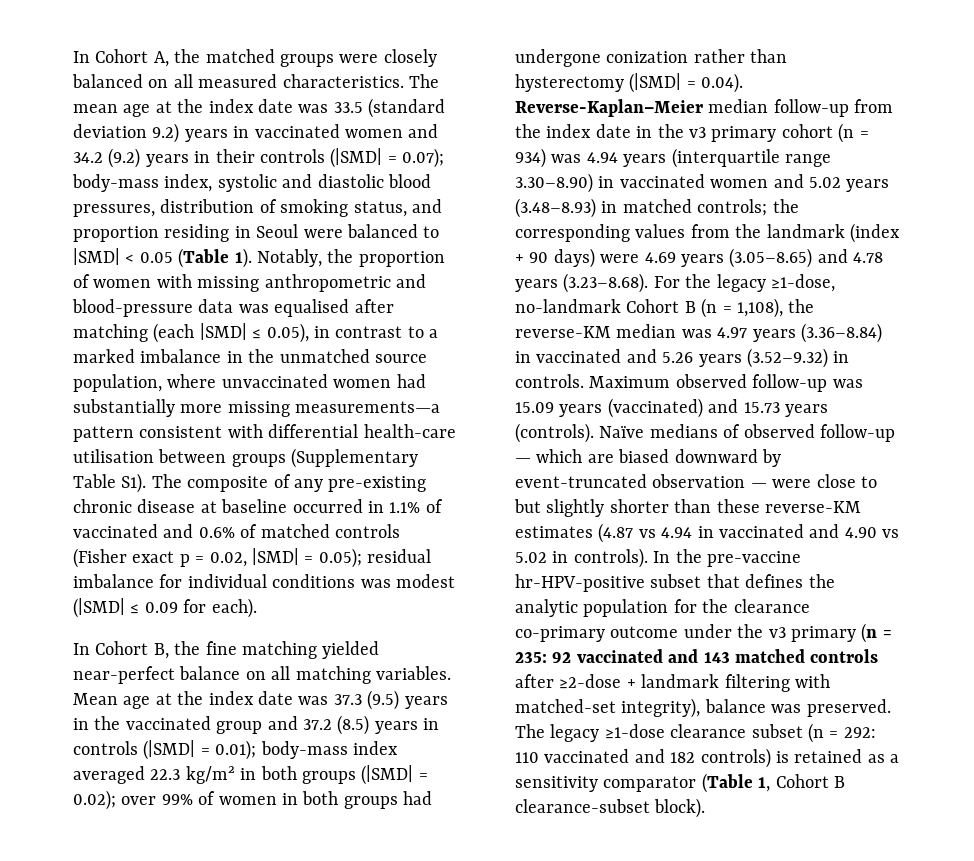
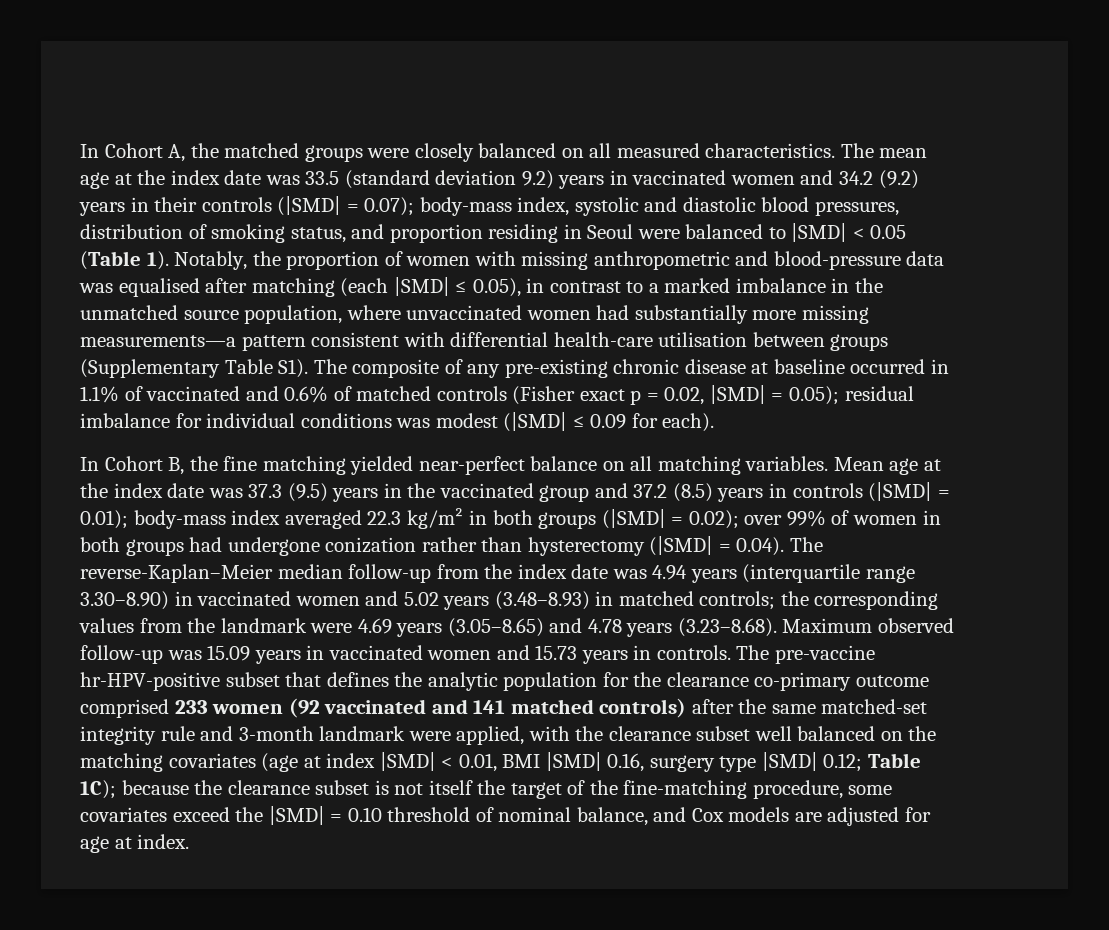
- over 99% of women in both groups had undergone conization rather than hysterectomy (|SMD| = 0.04). Reverse-Kaplan–Meier median follow-up from the index date in the v3 primary cohort (n = 934) was 4.94 years (interquartile range 3.30–8.90) in vaccinated women and 5.02 years (3.48–8.93) in matched controls;
+ over 99% of women in both groups had undergone conization rather than hysterectomy (|SMD| = 0.04). The reverse-Kaplan–Meier median follow-up from the index date was 4.94 years (interquartile range 3.30–8.90) in vaccinated women and 5.02 years (3.48–8.93) in matched controls;
- the corresponding values from the landmark (index + 90 days) were 4.69 years (3.05–8.65) and 4.78 years (3.23–8.68). For the legacy ≥1-dose, no-landmark Cohort B (n = 1,108), the reverse-KM median was 4.97 years (3.36–8.84) in vaccinated and 5.26 years (3.52–9.32) in controls. Maximum observed follow-up was 15.09 years (vaccinated) and 15.73 years (controls). Naïve medians of observed follow-up — which are biased downward by event-truncated observation — were close to but slightly shorter than these reverse-KM estimates (4.87 vs 4.94 in vaccinated and 4.90 vs 5.02 in controls). In the pre-vaccine hr-HPV-positive subset that defines the analytic population for the clearance co-primary outcome under the v3 primary (n = 235: 92 vaccinated and 143 matched controls after ≥2-dose + landmark filtering with matched-set integrity), balance was preserved. The legacy ≥1-dose clearance subset (n = 292: 110 vaccinated and 182 controls) is retained as a sensitivity comparator (Table 1, Cohort B clearance-subset block).
+ the corresponding values from the landmark were 4.69 years (3.05–8.65) and 4.78 years (3.23–8.68). Maximum observed follow-up was 15.09 years in vaccinated women and 15.73 years in controls. The pre-vaccine hr-HPV-positive subset that defines the analytic population for the clearance co-primary outcome comprised 233 women (92 vaccinated and 141 matched controls) after the same matched-set integrity rule and 3-month landmark were applied, with the clearance subset well balanced on the matching covariates (age at index |SMD| < 0.01, BMI |SMD| 0.16, surgery type |SMD| 0.12; Table 1C); because the clearance subset is not itself the target of the fine-matching procedure, some covariates exceed the |SMD| = 0.10 threshold of nominal balance, and Cox models are adjusted for age at index.

